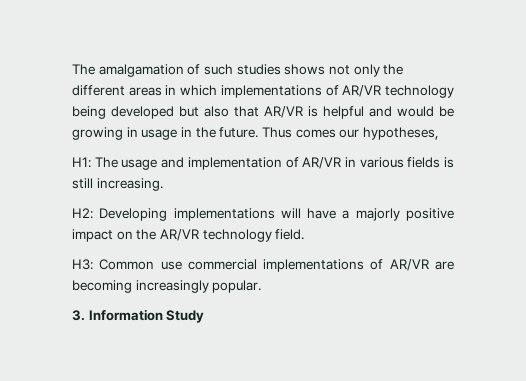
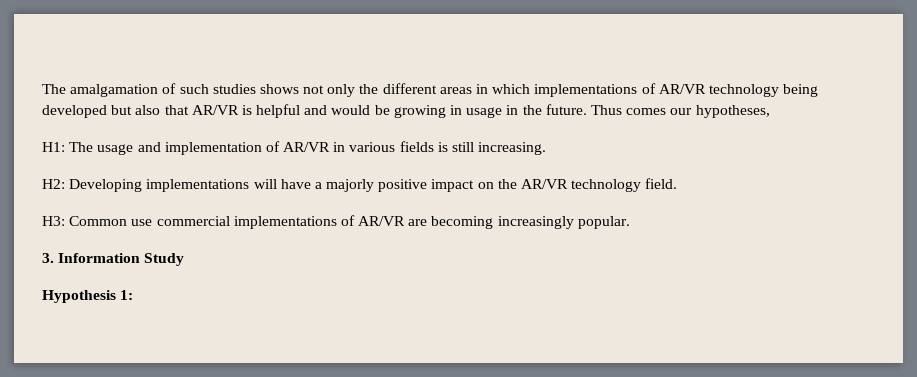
+ Hypothesis 1:

